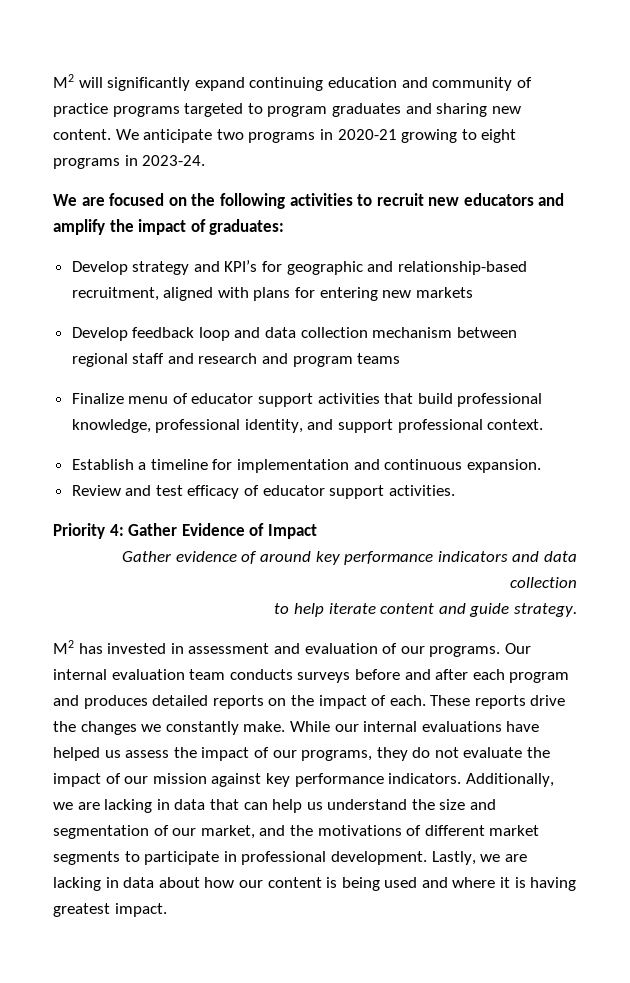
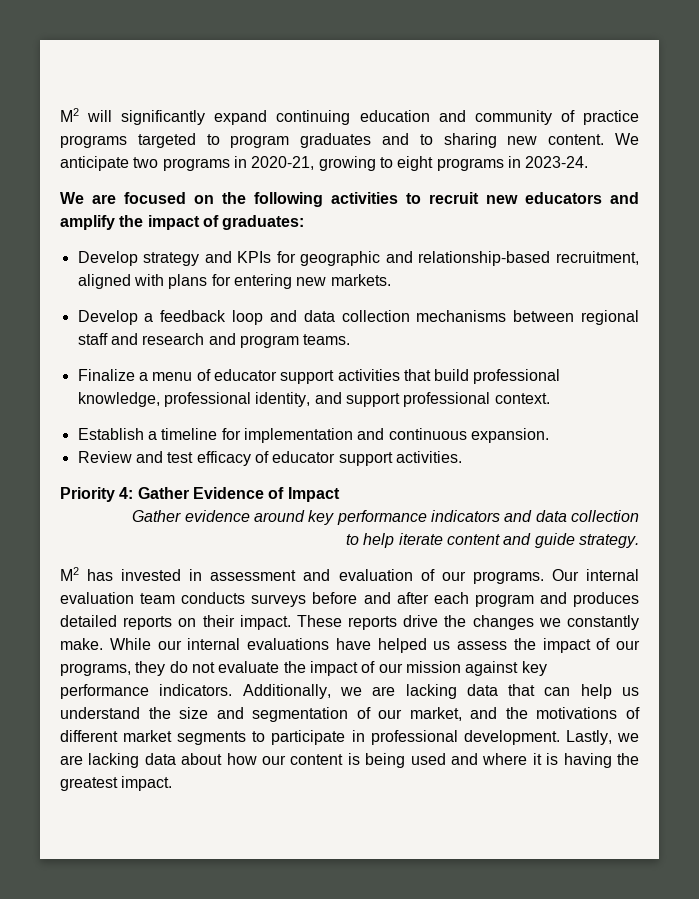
- M2 will significantly expand continuing education and community of practice programs targeted to program graduates and sharing new content.
+ M2 will significantly expand continuing education and community of practice programs targeted to program graduates and to sharing new content.
- We anticipate two programs in 2020-21 growing to eight programs in 2023-24.
+ We anticipate two programs in 2020-21, growing to eight programs in 2023-24.
- Develop strategy and KPI’s for geographic and relationship-based recruitment, aligned with plans for entering new markets
- Develop feedback loop and data collection mechanism between regional staff and research and program teams
+ Develop strategy and KPIs for geographic and relationship-based recruitment, aligned with plans for entering new markets.
+ Develop a feedback loop and data collection mechanisms between regional staff and research and program teams.
- Finalize menu of educator support activities that build professional knowledge, professional identity, and support professional context.
+ Finalize a menu of educator support activities that build professional knowledge, professional identity, and support professional context.
- Gather evidence of around key performance indicators and data collection
+ Gather evidence around key performance indicators and data collection
- Our internal evaluation team conducts surveys before and after each program and produces detailed reports on the impact of each.
+ Our internal evaluation team conducts surveys before and after each program and produces detailed reports on their impact.
- Additionally, we are lacking in data that can help us understand the size and segmentation of our market, and the motivations of different market segments to participate in professional development.
+ Additionally, we are lacking data that can help us understand the size and segmentation of our market, and the motivations of different market segments to participate in professional development.
- Lastly, we are lacking in data about how our content is being used and where it is having greatest impact.
+ Lastly, we are lacking data about how our content is being used and where it is having the greatest impact.

